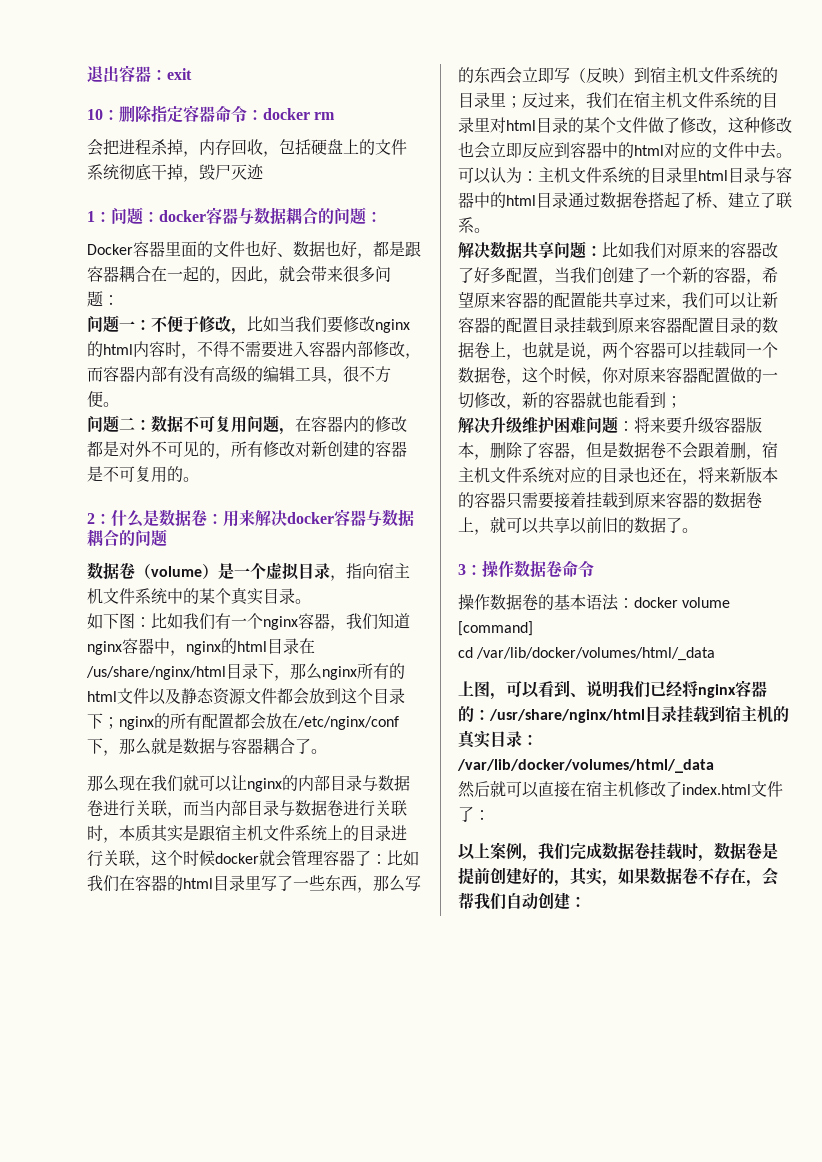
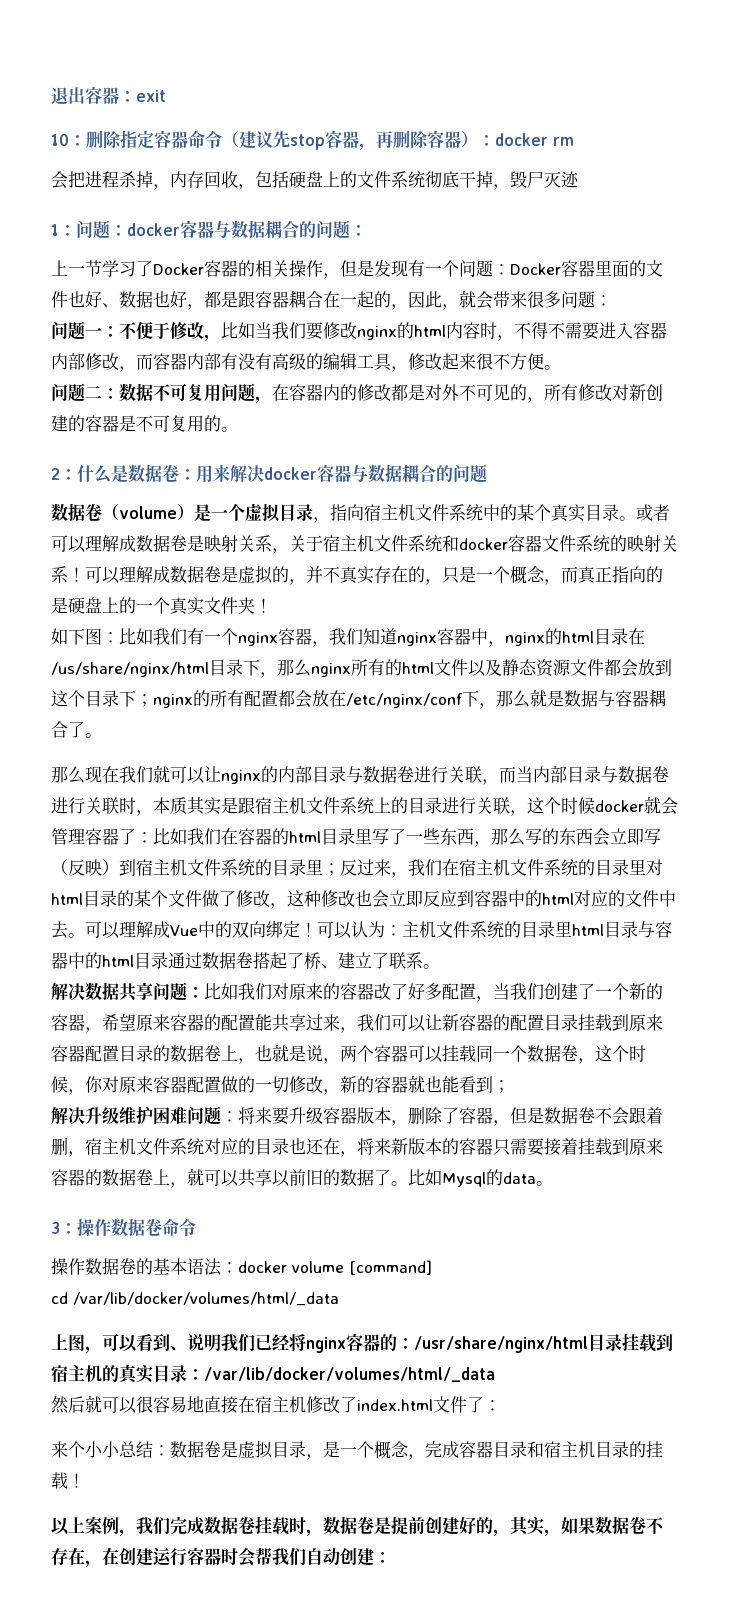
- 10：删除指定容器命令：docker rm
+ 10：删除指定容器命令（建议先stop容器，再删除容器）：docker rm
- Docker容器里面的文件也好、数据也好，都是跟容器耦合在一起的，因此，就会带来很多问题：
+ 上一节学习了Docker容器的相关操作，但是发现有一个问题：Docker容器里面的文件也好、数据也好，都是跟容器耦合在一起的，因此，就会带来很多问题：
- 问题一：不便于修改，比如当我们要修改nginx的html内容时，不得不需要进入容器内部修改，而容器内部有没有高级的编辑工具，很不方便。
+ 问题一：不便于修改，比如当我们要修改nginx的html内容时，不得不需要进入容器内部修改，而容器内部有没有高级的编辑工具，修改起来很不方便。
+ 或者可以理解成数据卷是映射关系，关于宿主机文件系统和docker容器文件系统的映射关系！可以理解成数据卷是虚拟的，并不真实存在的，只是一个概念，而真正指向的是硬盘上的一个真实文件夹！
- 可以认为：主机文件系统的目录里html目录与容器中的html目录通过数据卷搭起了桥、建立了联系。
+ 可以理解成Vue中的双向绑定！可以认为：主机文件系统的目录里html目录与容器中的html目录通过数据卷搭起了桥、建立了联系。
+ 比如Mysql的data。
- 然后就可以直接在宿主机修改了index.html文件了：
+ 然后就可以很容易地直接在宿主机修改了index.html文件了：
+ 来个小小总结：数据卷是虚拟目录，是一个概念，完成容器目录和宿主机目录的挂载！
- 以上案例，我们完成数据卷挂载时，数据卷是提前创建好的，其实，如果数据卷不存在，会帮我们自动创建：
+ 以上案例，我们完成数据卷挂载时，数据卷是提前创建好的，其实，如果数据卷不存在，在创建运行容器时会帮我们自动创建：

